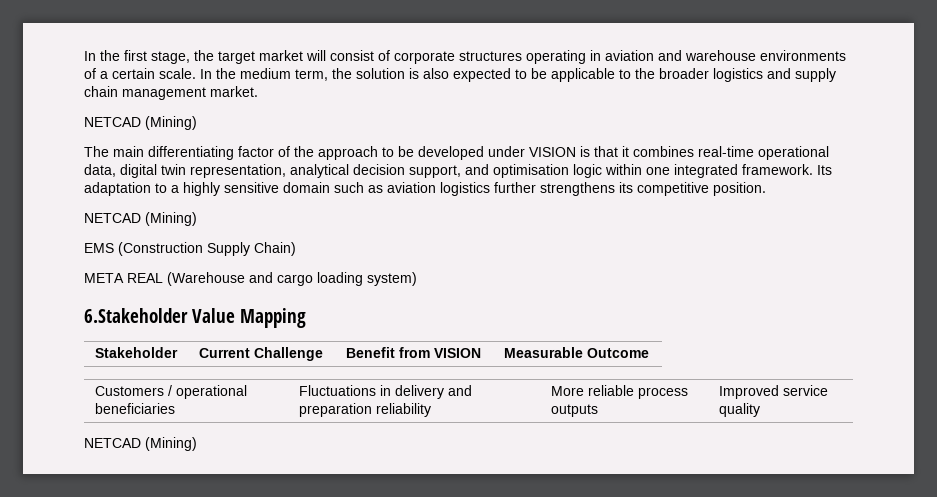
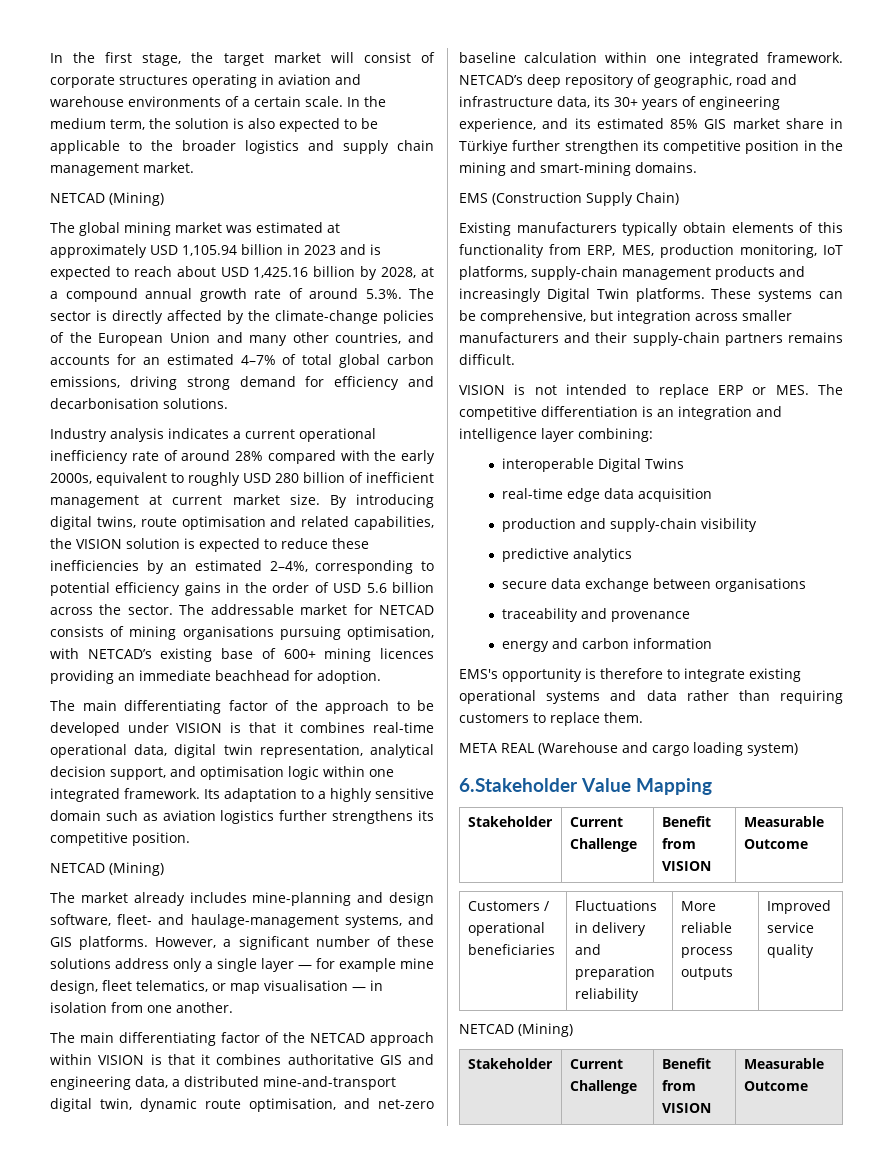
+ The global mining market was estimated at approximately USD 1,105.94 billion in 2023 and is expected to reach about USD 1,425.16 billion by 2028, at a compound annual growth rate of around 5.3%. The sector is directly affected by the climate-change policies of the European Union and many other countries, and accounts for an estimated 4–7% of total global carbon emissions, driving strong demand for efficiency and decarbonisation solutions.
+ Industry analysis indicates a current operational inefficiency rate of around 28% compared with the early 2000s, equivalent to roughly USD 280 billion of inefficient management at current market size. By introducing digital twins, route optimisation and related capabilities, the VISION solution is expected to reduce these inefficiencies by an estimated 2–4%, corresponding to potential efficiency gains in the order of USD 5.6 billion across the sector. The addressable market for NETCAD consists of mining organisations pursuing optimisation, with NETCAD’s existing base of 600+ mining licences providing an immediate beachhead for adoption.
+ The market already includes mine-planning and design software, fleet- and haulage-management systems, and GIS platforms. However, a significant number of these solutions address only a single layer — for example mine design, fleet telematics, or map visualisation — in isolation from one another.
+ The main differentiating factor of the NETCAD approach within VISION is that it combines authoritative GIS and engineering data, a distributed mine-and-transport digital twin, dynamic route optimisation, and net-zero baseline calculation within one integrated framework. NETCAD’s deep repository of geographic, road and infrastructure data, its 30+ years of engineering experience, and its estimated 85% GIS market share in Türkiye further strengthen its competitive position in the mining and smart-mining domains.
  EMS (Construction Supply Chain)
+ Existing manufacturers typically obtain elements of this functionality from ERP, MES, production monitoring, IoT platforms, supply-chain management products and increasingly Digital Twin platforms. These systems can be comprehensive, but integration across smaller manufacturers and their supply-chain partners remains difficult.
+ VISION is not intended to replace ERP or MES. The competitive differentiation is an integration and intelligence layer combining:
+ interoperable Digital Twins
+ real-time edge data acquisition
+ production and supply-chain visibility
+ predictive analytics
+ secure data exchange between organisations
+ traceability and provenance
+ energy and carbon information
+ EMS's opportunity is therefore to integrate existing operational systems and data rather than requiring customers to replace them.
  Customers / operational beneficiaries | Fluctuations in delivery and preparation reliability | More reliable process outputs | Improved service quality
  NETCAD (Mining)
+ Stakeholder | Current Challenge | Benefit from VISION | Measurable Outcome

